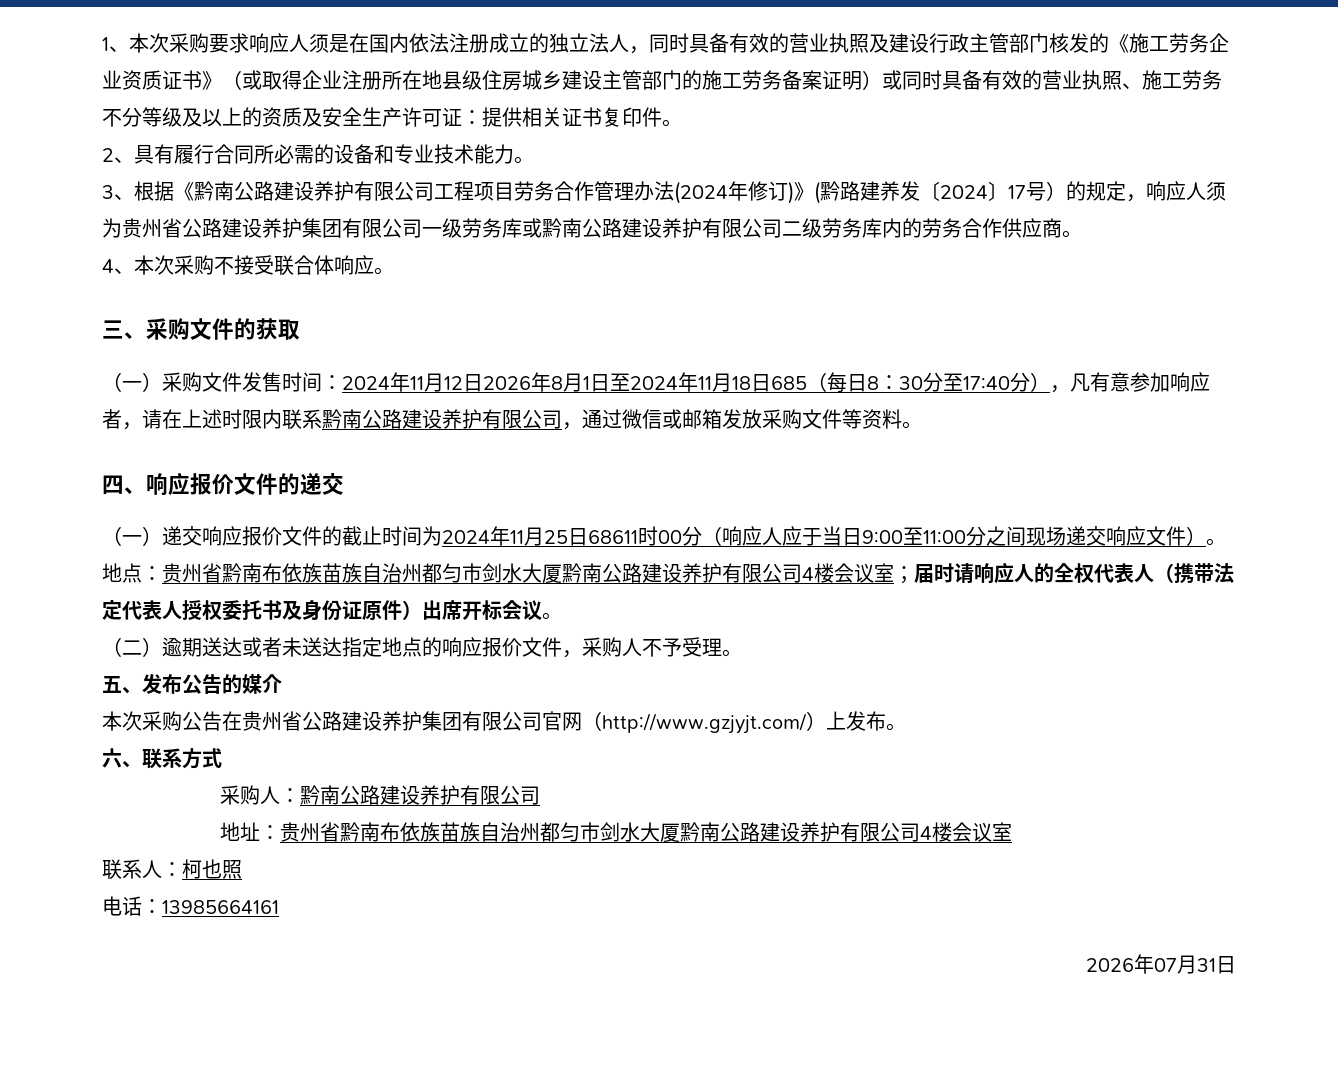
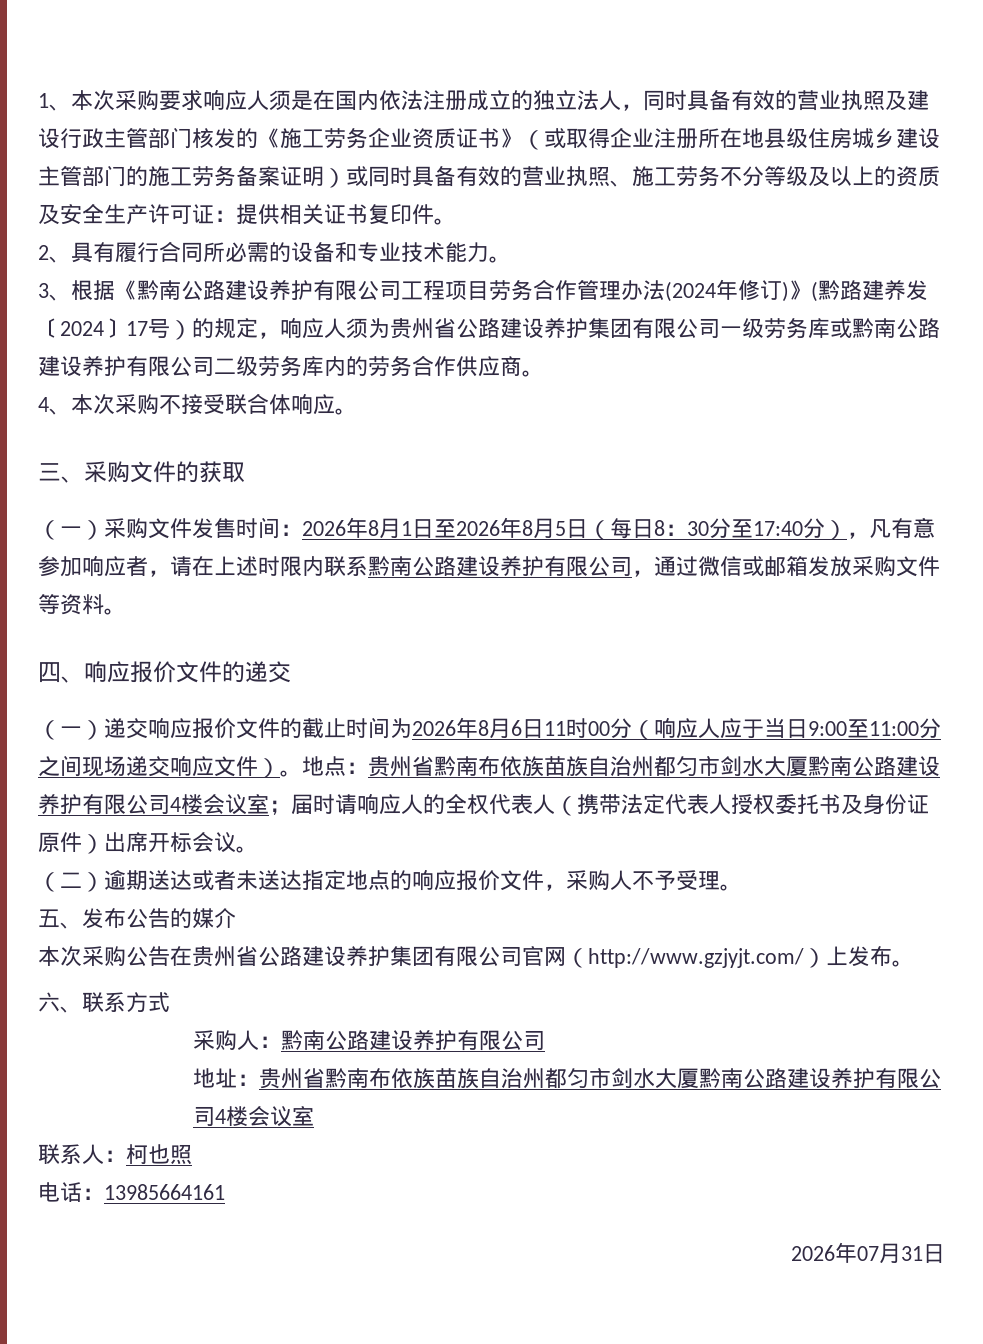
- （一）采购文件发售时间：2024年11月12日2026年8月1日至2024年11月18日685（每日8：30分至17:40分），凡有意参加响应者，请在上述时限内联系黔南公路建设养护有限公司，通过微信或邮箱发放采购文件等资料。
+ （一）采购文件发售时间：2026年8月1日至2026年8月5日（每日8：30分至17:40分），凡有意参加响应者，请在上述时限内联系黔南公路建设养护有限公司，通过微信或邮箱发放采购文件等资料。
- （一）递交响应报价文件的截止时间为2024年11月25日68611时00分（响应人应于当日9:00至11:00分之间现场递交响应文件）。
+ （一）递交响应报价文件的截止时间为2026年8月6日11时00分（响应人应于当日9:00至11:00分之间现场递交响应文件）。

